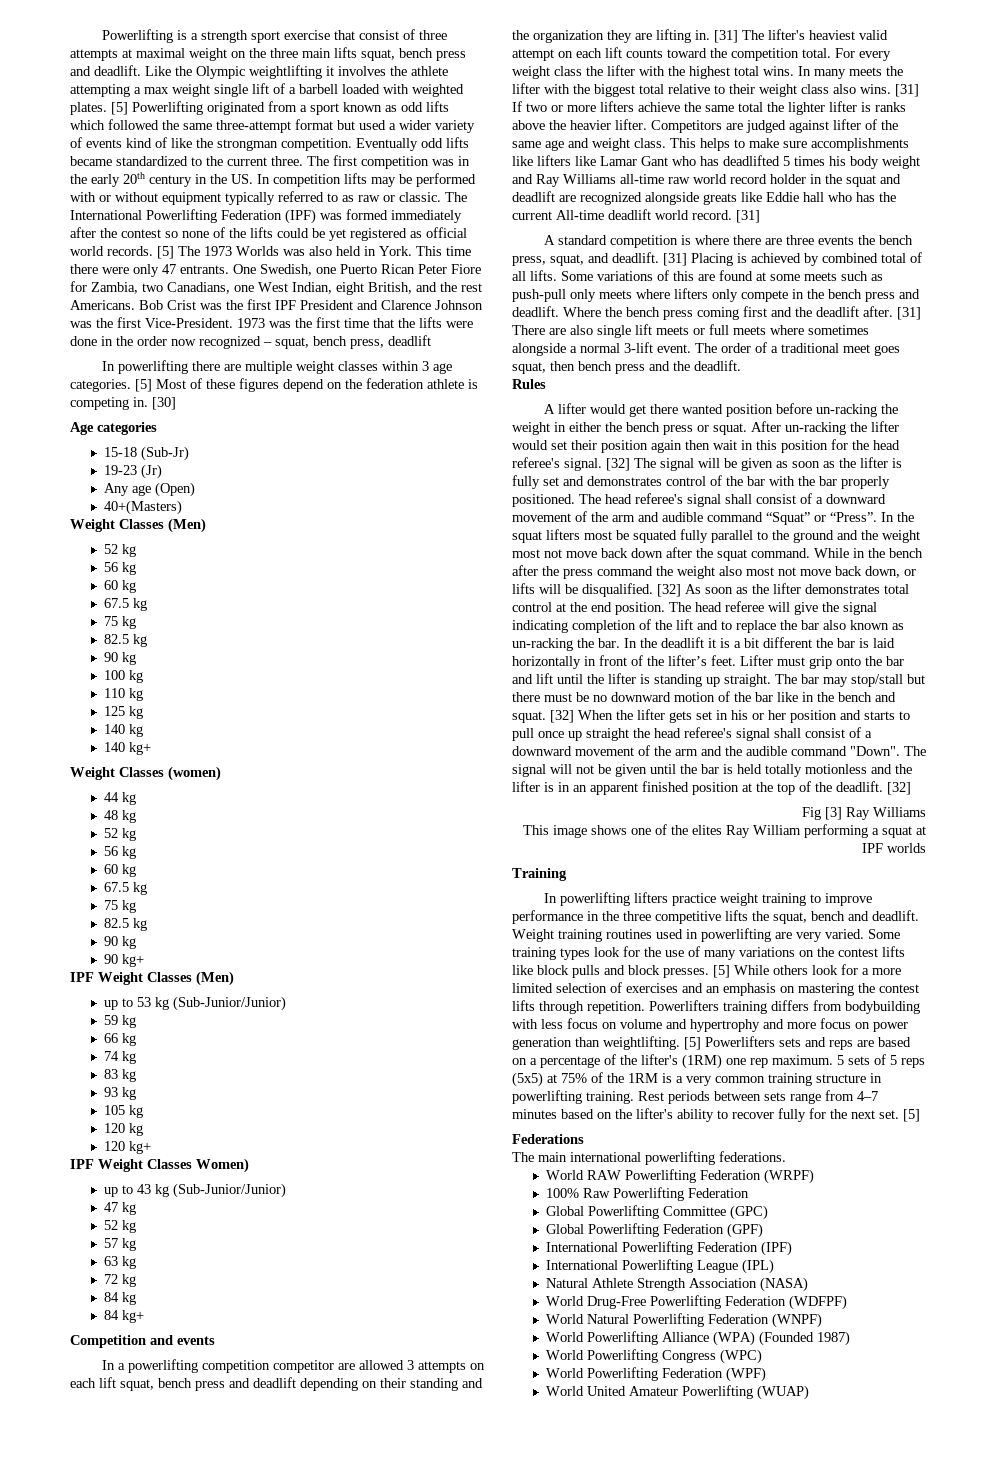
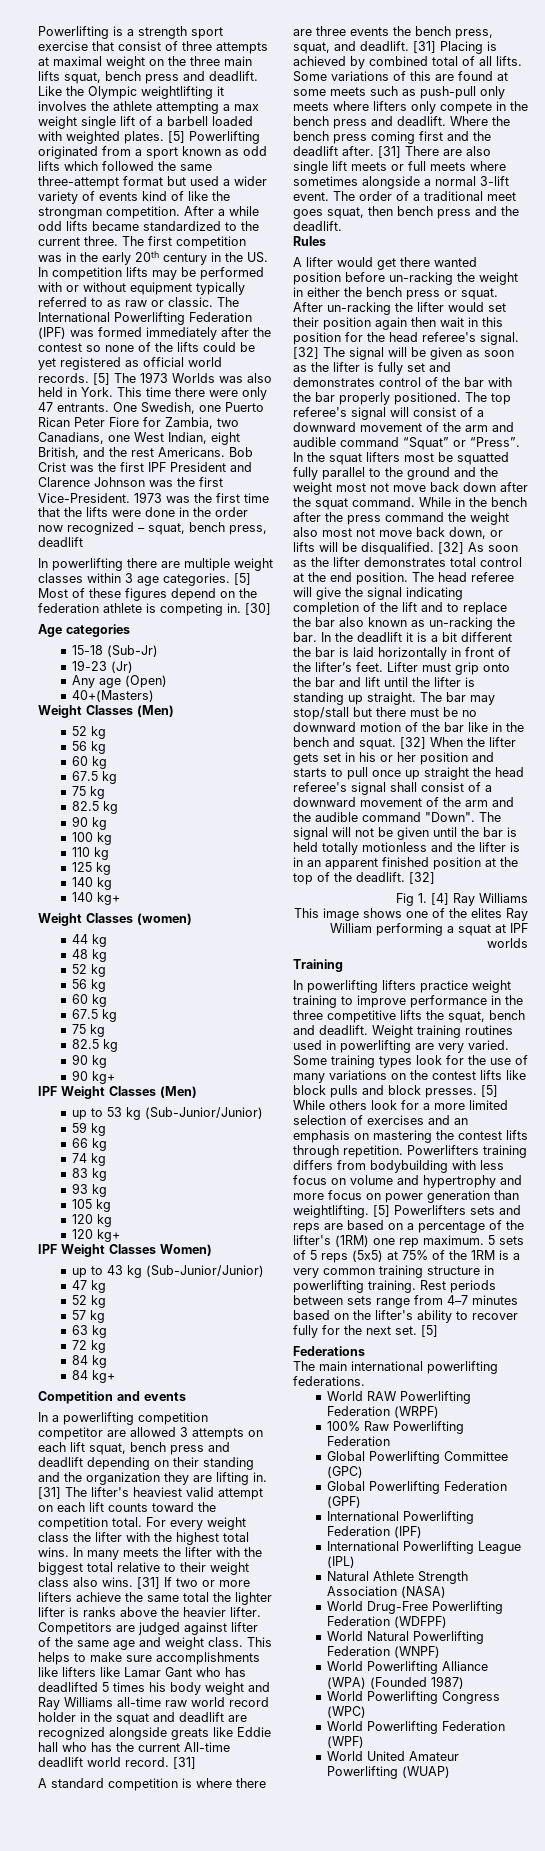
- Eventually odd lifts became standardized to the current three.
+ After a while odd lifts became standardized to the current three.
- The head referee's signal shall consist of a downward movement of the arm and audible command “Squat” or “Press”.
+ The top referee's signal will consist of a downward movement of the arm and audible command “Squat” or “Press”.
- In the squat lifters most be squated fully parallel to the ground and the weight most not move back down after the squat command.
+ In the squat lifters most be squatted fully parallel to the ground and the weight most not move back down after the squat command.
- Fig [3] Ray Williams
+ Fig 1. [4] Ray Williams

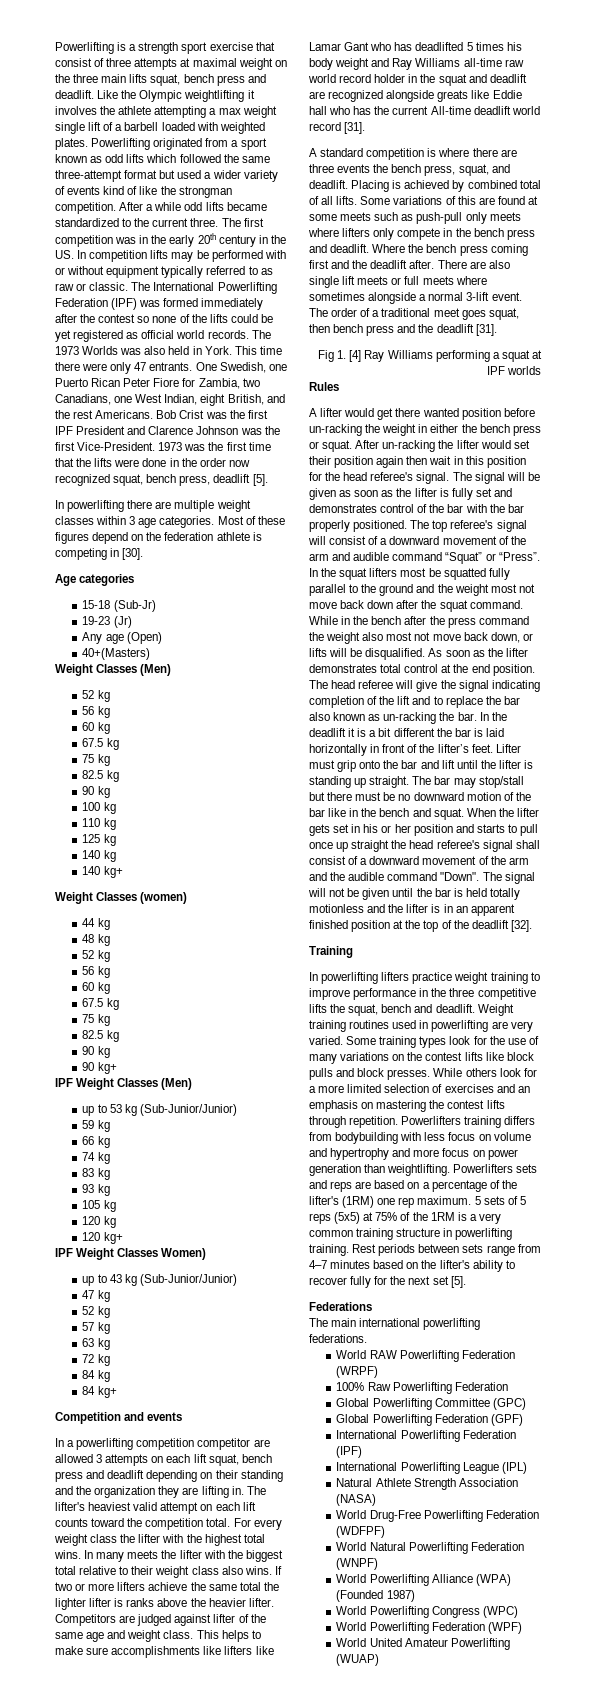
- [5] Powerlifting originated from a sport known as odd lifts which followed the same three-attempt format but used a wider variety of events kind of like the strongman competition.
+ Powerlifting originated from a sport known as odd lifts which followed the same three-attempt format but used a wider variety of events kind of like the strongman competition.
- [5] The 1973 Worlds was also held in York.
+ The 1973 Worlds was also held in York.
- 1973 was the first time that the lifts were done in the order now recognized – squat, bench press, deadlift
+ 1973 was the first time that the lifts were done in the order now recognized squat, bench press, deadlift [5].
- [5] Most of these figures depend on the federation athlete is competing in. [30]
+ Most of these figures depend on the federation athlete is competing in [30].
- [31] The lifter's heaviest valid attempt on each lift counts toward the competition total.
+ The lifter's heaviest valid attempt on each lift counts toward the competition total.
- [31] If two or more lifters achieve the same total the lighter lifter is ranks above the heavier lifter.
+ If two or more lifters achieve the same total the lighter lifter is ranks above the heavier lifter.
- This helps to make sure accomplishments like lifters like Lamar Gant who has deadlifted 5 times his body weight and Ray Williams all-time raw world record holder in the squat and deadlift are recognized alongside greats like Eddie hall who has the current All-time deadlift world record. [31]
+ This helps to make sure accomplishments like lifters like Lamar Gant who has deadlifted 5 times his body weight and Ray Williams all-time raw world record holder in the squat and deadlift are recognized alongside greats like Eddie hall who has the current All-time deadlift world record [31].
- [31] Placing is achieved by combined total of all lifts.
+ Placing is achieved by combined total of all lifts.
- [31] There are also single lift meets or full meets where sometimes alongside a normal 3-lift event.
+ There are also single lift meets or full meets where sometimes alongside a normal 3-lift event.
- The order of a traditional meet goes squat, then bench press and the deadlift.
+ The order of a traditional meet goes squat, then bench press and the deadlift [31].
+ Fig 1. [4] Ray Williams performing a squat at IPF worlds
- [32] The signal will be given as soon as the lifter is fully set and demonstrates control of the bar with the bar properly positioned.
+ The signal will be given as soon as the lifter is fully set and demonstrates control of the bar with the bar properly positioned.
- [32] As soon as the lifter demonstrates total control at the end position.
+ As soon as the lifter demonstrates total control at the end position.
- [32] When the lifter gets set in his or her position and starts to pull once up straight the head referee's signal shall consist of a downward movement of the arm and the audible command "Down".
+ When the lifter gets set in his or her position and starts to pull once up straight the head referee's signal shall consist of a downward movement of the arm and the audible command "Down".
- The signal will not be given until the bar is held totally motionless and the lifter is in an apparent finished position at the top of the deadlift. [32]
- Fig 1. [4] Ray Williams
- This image shows one of the elites Ray William performing a squat at IPF worlds
+ The signal will not be given until the bar is held totally motionless and the lifter is in an apparent finished position at the top of the deadlift [32].
- [5] While others look for a more limited selection of exercises and an emphasis on mastering the contest lifts through repetition.
+ While others look for a more limited selection of exercises and an emphasis on mastering the contest lifts through repetition.
- [5] Powerlifters sets and reps are based on a percentage of the lifter's (1RM) one rep maximum.
+ Powerlifters sets and reps are based on a percentage of the lifter's (1RM) one rep maximum.
- Rest periods between sets range from 4–7 minutes based on the lifter's ability to recover fully for the next set. [5]
+ Rest periods between sets range from 4–7 minutes based on the lifter's ability to recover fully for the next set [5].

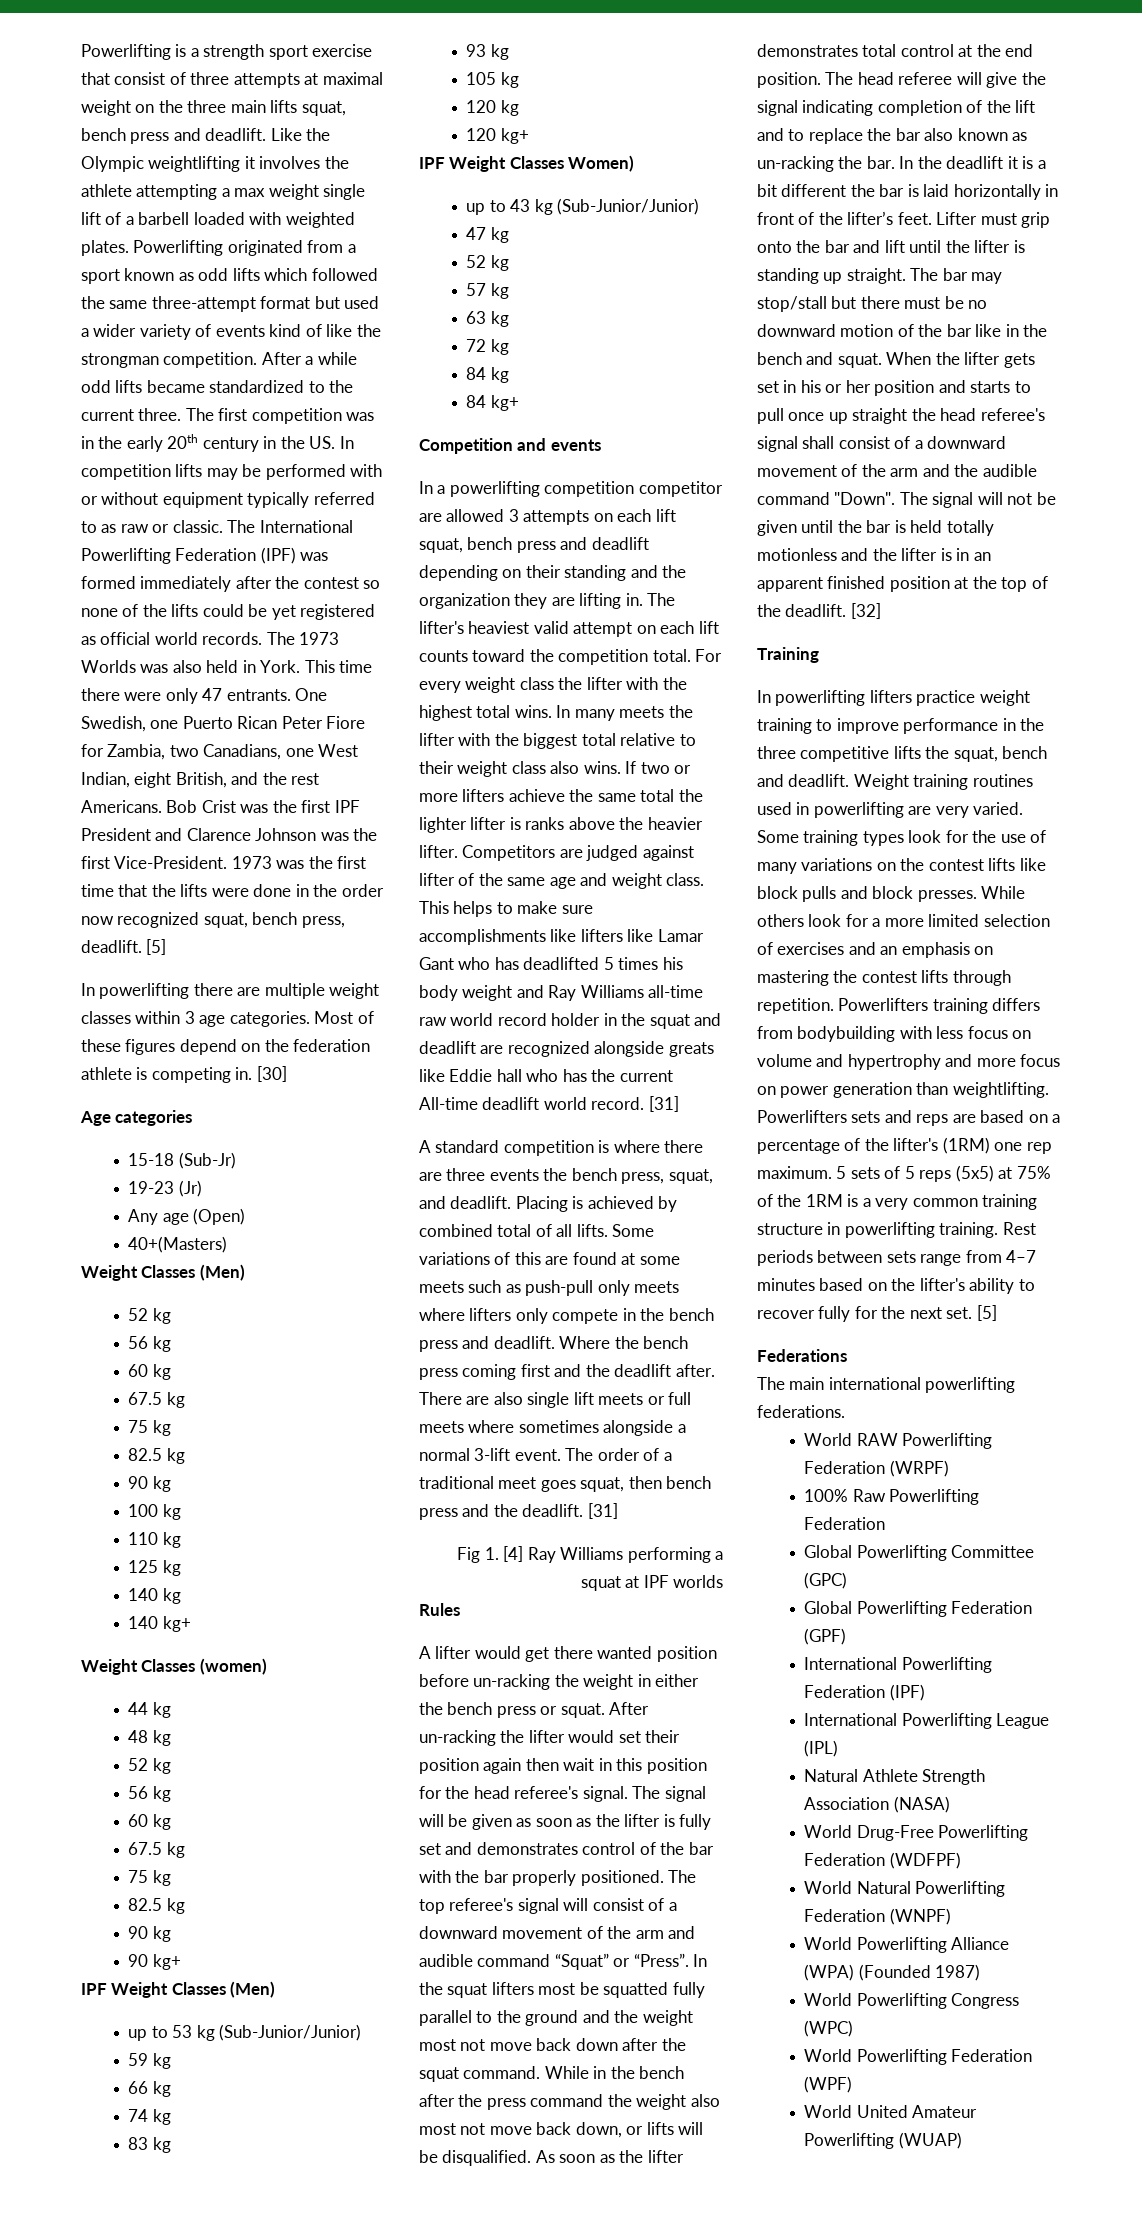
- 1973 was the first time that the lifts were done in the order now recognized squat, bench press, deadlift [5].
+ 1973 was the first time that the lifts were done in the order now recognized squat, bench press, deadlift. [5]
- Most of these figures depend on the federation athlete is competing in [30].
+ Most of these figures depend on the federation athlete is competing in. [30]
- This helps to make sure accomplishments like lifters like Lamar Gant who has deadlifted 5 times his body weight and Ray Williams all-time raw world record holder in the squat and deadlift are recognized alongside greats like Eddie hall who has the current All-time deadlift world record [31].
+ This helps to make sure accomplishments like lifters like Lamar Gant who has deadlifted 5 times his body weight and Ray Williams all-time raw world record holder in the squat and deadlift are recognized alongside greats like Eddie hall who has the current All-time deadlift world record. [31]
- The order of a traditional meet goes squat, then bench press and the deadlift [31].
+ The order of a traditional meet goes squat, then bench press and the deadlift. [31]
- The signal will not be given until the bar is held totally motionless and the lifter is in an apparent finished position at the top of the deadlift [32].
+ The signal will not be given until the bar is held totally motionless and the lifter is in an apparent finished position at the top of the deadlift. [32]
- Rest periods between sets range from 4–7 minutes based on the lifter's ability to recover fully for the next set [5].
+ Rest periods between sets range from 4–7 minutes based on the lifter's ability to recover fully for the next set. [5]

